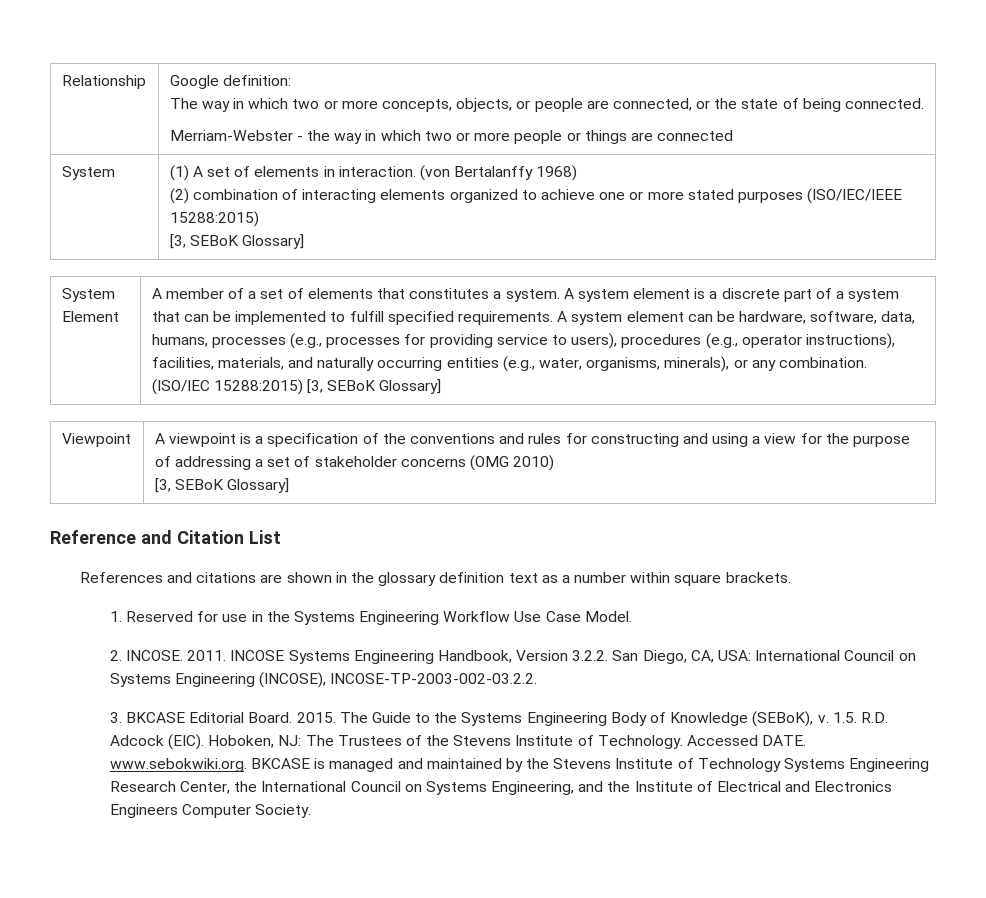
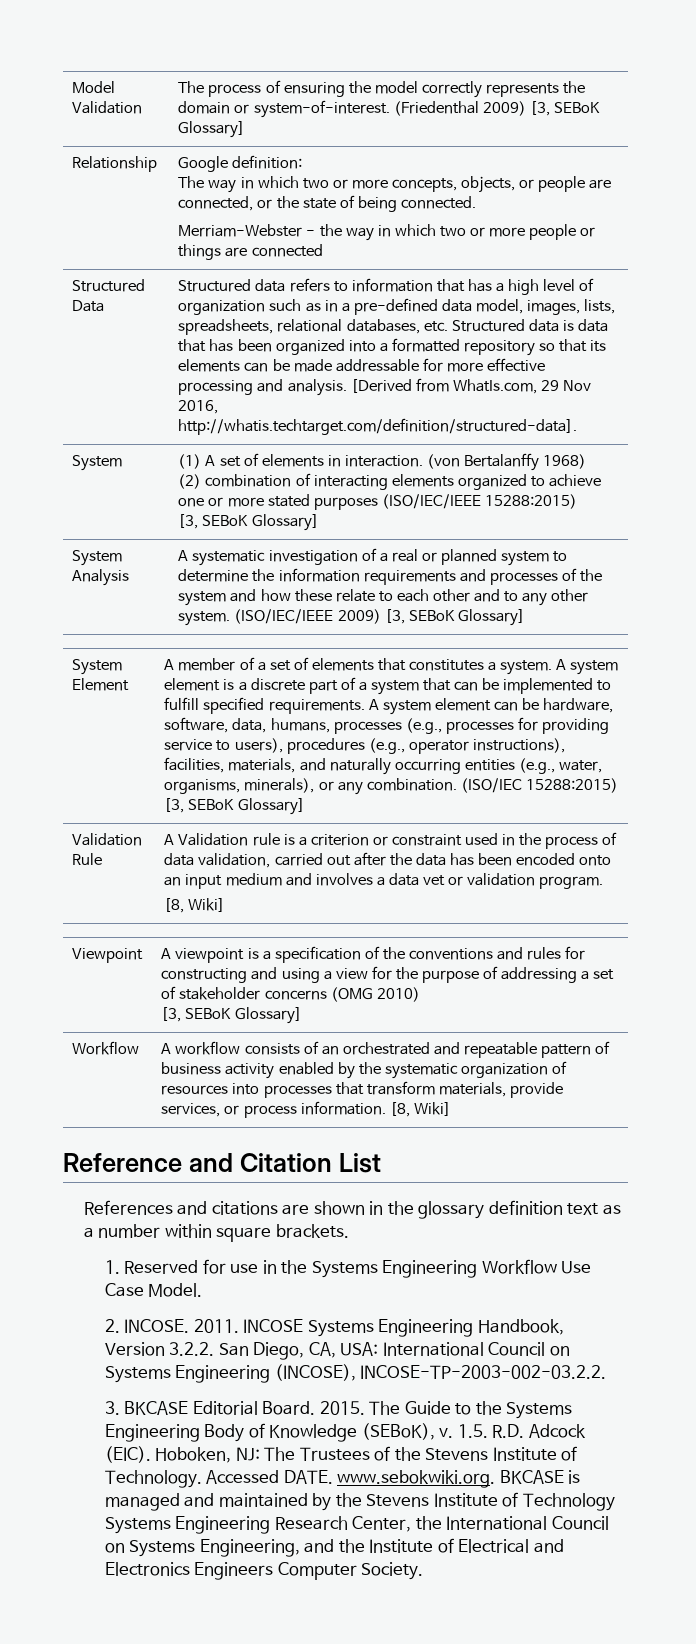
+ Model Validation | The process of ensuring the model correctly represents the domain or system-of-interest. (Friedenthal 2009) [3, SEBoK Glossary]
+ Structured Data | Structured data refers to information that has a high level of organization such as in a pre-defined data model, images, lists, spreadsheets, relational databases, etc. Structured data is data that has been organized into a formatted repository so that its elements can be made addressable for more effective processing and analysis. [Derived from WhatIs.com, 29 Nov 2016, http://whatis.techtarget.com/definition/structured-data].
+ System Analysis | A systematic investigation of a real or planned system to determine the information requirements and processes of the system and how these relate to each other and to any other system. (ISO/IEC/IEEE 2009) [3, SEBoK Glossary]
+ Validation Rule | A Validation rule is a criterion or constraint used in the process of data validation, carried out after the data has been encoded onto an input medium and involves a data vet or validation program.
+ [8, Wiki]
+ Workflow | A workflow consists of an orchestrated and repeatable pattern of business activity enabled by the systematic organization of resources into processes that transform materials, provide services, or process information. [8, Wiki]

